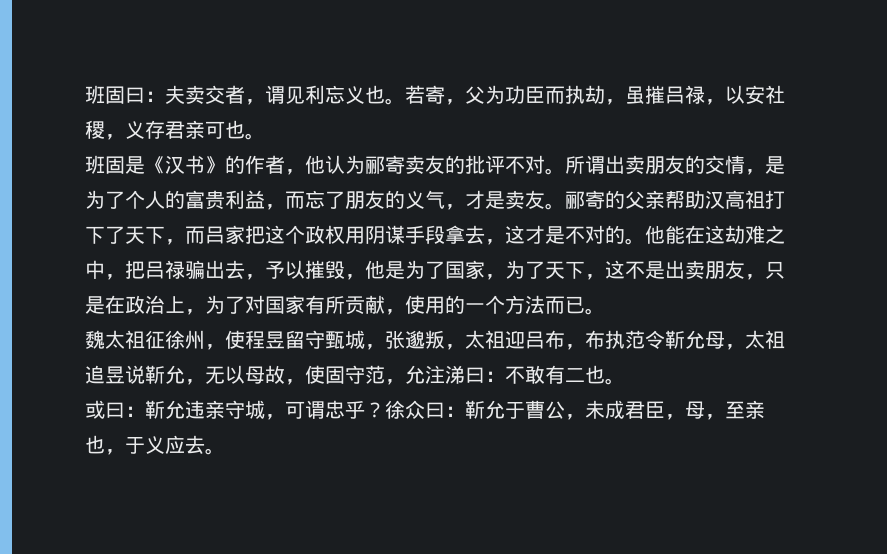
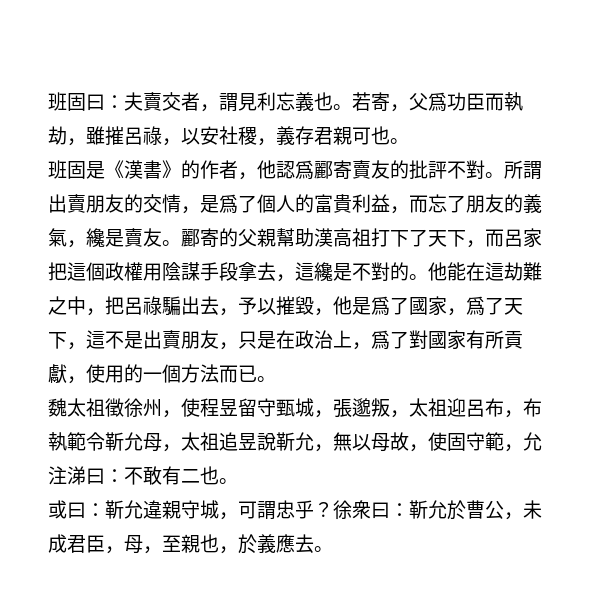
- 班固曰：夫卖交者，谓见利忘义也。若寄，父为功臣而执劫，虽摧吕禄，以安社稷，义存君亲可也。
+ 班固曰：夫賣交者，謂見利忘義也。若寄，父爲功臣而執劫，雖摧呂祿，以安社稷，義存君親可也。
- 班固是《汉书》的作者，他认为郦寄卖友的批评不对。所谓出卖朋友的交情，是为了个人的富贵利益，而忘了朋友的义气，才是卖友。郦寄的父亲帮助汉高祖打下了天下，而吕家把这个政权用阴谋手段拿去，这才是不对的。
+ 班固是《漢書》的作者，他認爲酈寄賣友的批評不對。所謂出賣朋友的交情，是爲了個人的富貴利益，而忘了朋友的義氣，纔是賣友。酈寄的父親幫助漢高祖打下了天下，而呂家把這個政權用陰謀手段拿去，這纔是不對的。
- 他能在这劫难之中，把吕禄骗出去，予以摧毁，他是为了国家，为了天下，这不是出卖朋友，只是在政治上，为了对国家有所贡献，使用的一个方法而已。
+ 他能在這劫難之中，把呂祿騙出去，予以摧毀，他是爲了國家，爲了天下，這不是出賣朋友，只是在政治上，爲了對國家有所貢獻，使用的一個方法而已。
- 魏太祖征徐州，使程昱留守甄城，张邈叛，太祖迎吕布，布执范令靳允母，太祖追昱说靳允，无以母故，使固守范，允注涕曰：不敢有二也。
+ 魏太祖徵徐州，使程昱留守甄城，張邈叛，太祖迎呂布，布執範令靳允母，太祖追昱說靳允，無以母故，使固守範，允注涕曰：不敢有二也。
- 或曰：靳允违亲守城，可谓忠乎？
+ 或曰：靳允違親守城，可謂忠乎？
- 徐众曰：靳允于曹公，未成君臣，母，至亲也，于义应去。
+ 徐衆曰：靳允於曹公，未成君臣，母，至親也，於義應去。

